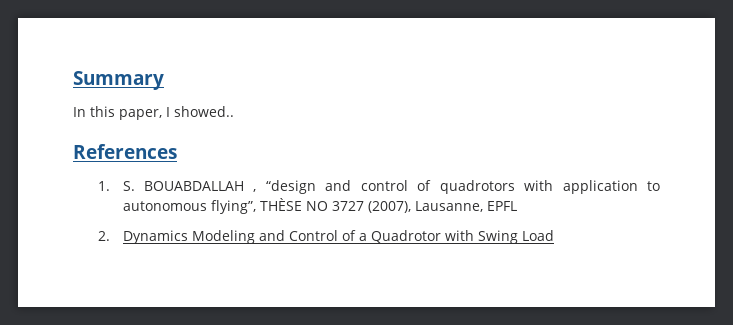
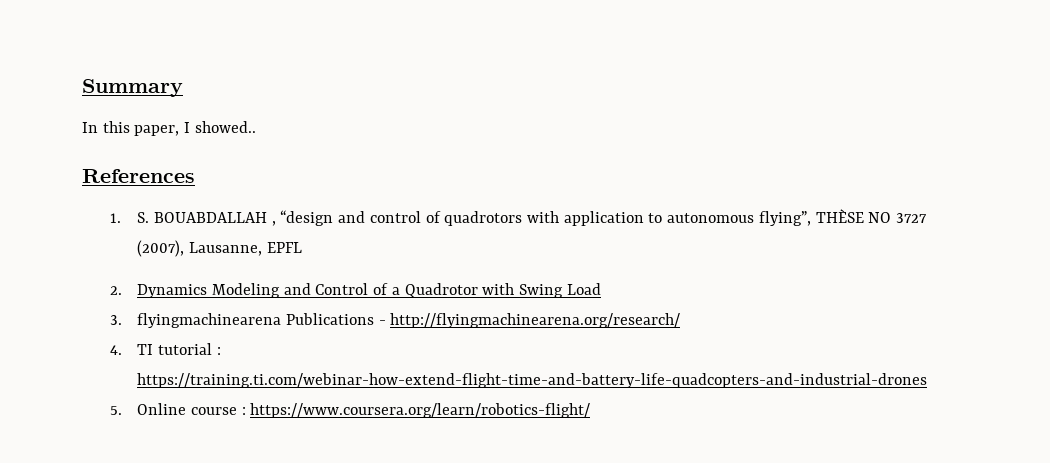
+ 3. flyingmachinearena Publications - http://flyingmachinearena.org/research/
+ 4. TI tutorial : https://training.ti.com/webinar-how-extend-flight-time-and-battery-life-quadcopters-and-industrial-drones
+ 5. Online course : https://www.coursera.org/learn/robotics-flight/

